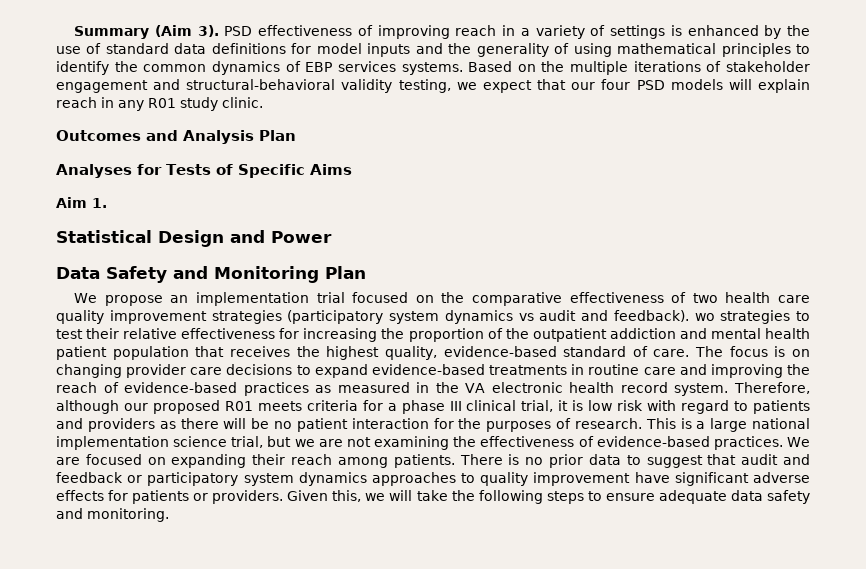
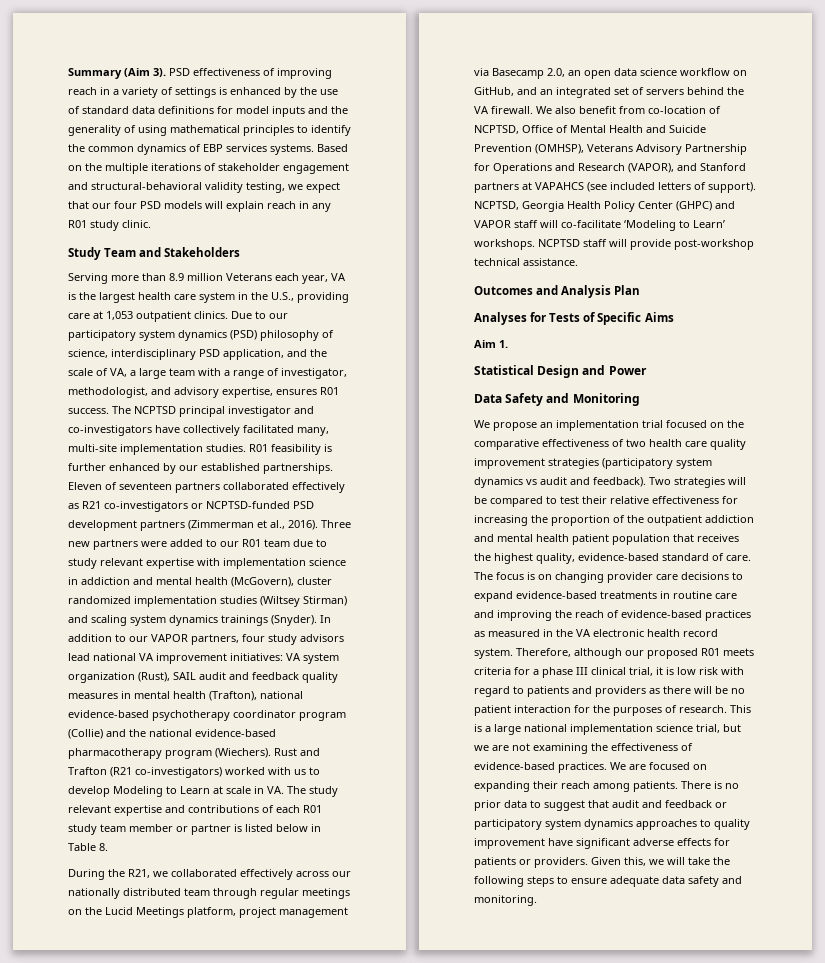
+ Study Team and Stakeholders
+ Serving more than 8.9 million Veterans each year, VA is the largest health care system in the U.S., providing care at 1,053 outpatient clinics. Due to our participatory system dynamics (PSD) philosophy of science, interdisciplinary PSD application, and the scale of VA, a large team with a range of investigator, methodologist, and advisory expertise, ensures R01 success. The NCPTSD principal investigator and co-investigators have collectively facilitated many, multi-site implementation studies. R01 feasibility is further enhanced by our established partnerships. Eleven of seventeen partners collaborated effectively as R21 co-investigators or NCPTSD-funded PSD development partners (Zimmerman et al., 2016). Three new partners were added to our R01 team due to study relevant expertise with implementation science in addiction and mental health (McGovern), cluster randomized implementation studies (Wiltsey Stirman) and scaling system dynamics trainings (Snyder). In addition to our VAPOR partners, four study advisors lead national VA improvement initiatives: VA system organization (Rust), SAIL audit and feedback quality measures in mental health (Trafton), national evidence-based psychotherapy coordinator program (Collie) and the national evidence-based pharmacotherapy program (Wiechers). Rust and Trafton (R21 co-investigators) worked with us to develop Modeling to Learn at scale in VA. The study relevant expertise and contributions of each R01 study team member or partner is listed below in Table 8.
+ During the R21, we collaborated effectively across our nationally distributed team through regular meetings on the Lucid Meetings platform, project management via Basecamp 2.0, an open data science workflow on GitHub, and an integrated set of servers behind the VA firewall. We also benefit from co-location of NCPTSD, Office of Mental Health and Suicide Prevention (OMHSP), Veterans Advisory Partnership for Operations and Research (VAPOR), and Stanford partners at VAPAHCS (see included letters of support). NCPTSD, Georgia Health Policy Center (GHPC) and VAPOR staff will co-facilitate ‘Modeling to Learn’ workshops. NCPTSD staff will provide post-workshop technical assistance.
- Data Safety and Monitoring Plan
+ Data Safety and Monitoring
- We propose an implementation trial focused on the comparative effectiveness of two health care quality improvement strategies (participatory system dynamics vs audit and feedback). wo strategies to test their relative effectiveness for increasing the proportion of the outpatient addiction and mental health patient population that receives the highest quality, evidence-based standard of care.
+ We propose an implementation trial focused on the comparative effectiveness of two health care quality improvement strategies (participatory system dynamics vs audit and feedback). Two strategies will be compared to test their relative effectiveness for increasing the proportion of the outpatient addiction and mental health patient population that receives the highest quality, evidence-based standard of care.

